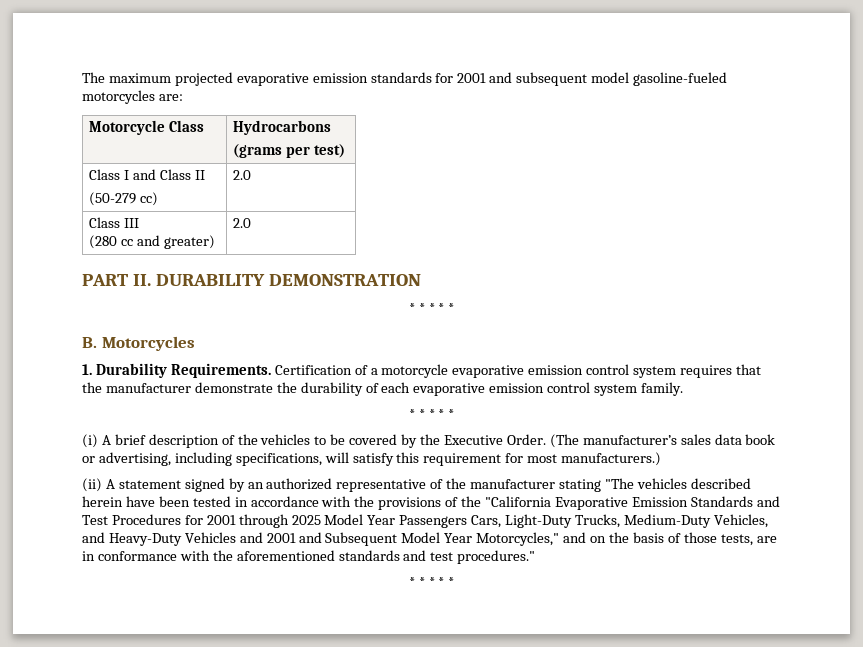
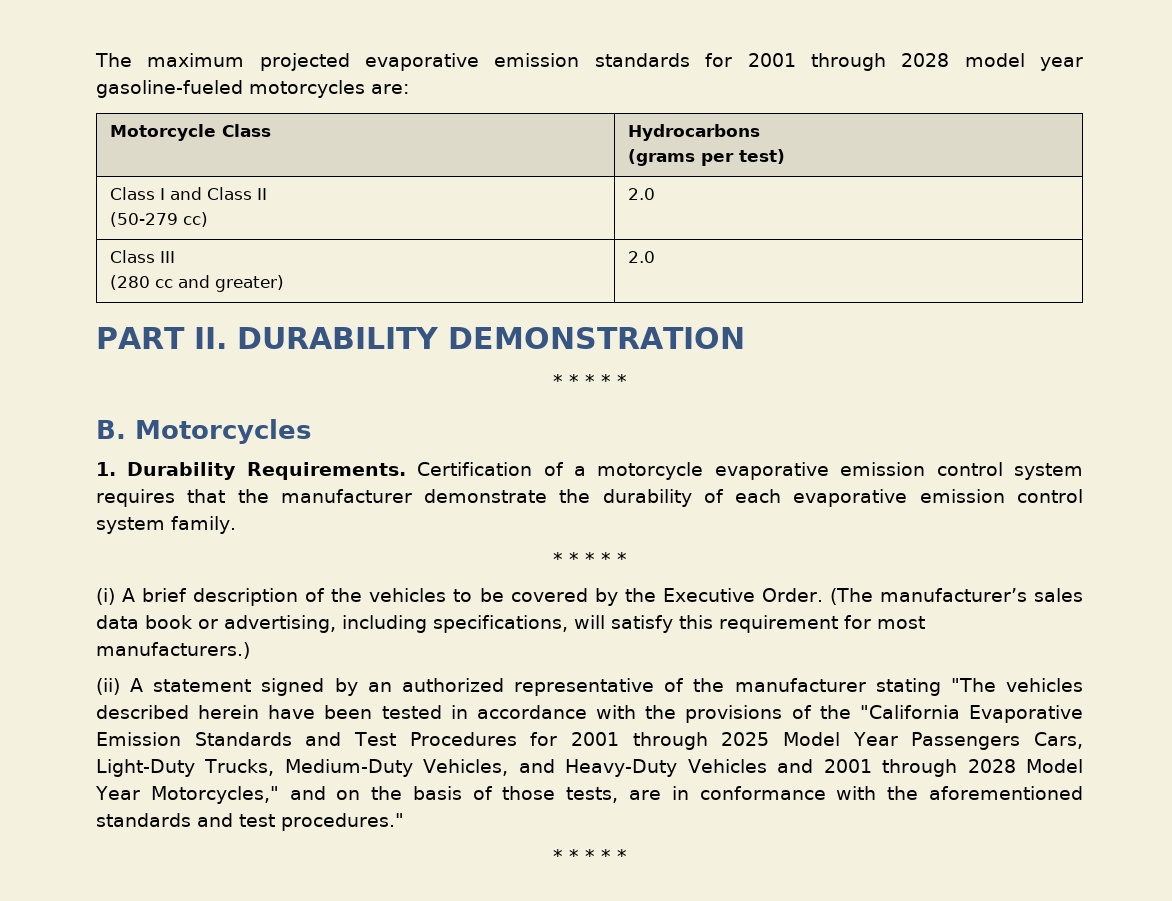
- The maximum projected evaporative emission standards for 2001 and subsequent model gasoline-fueled motorcycles are:
+ The maximum projected evaporative emission standards for 2001 through 2028 model year gasoline-fueled motorcycles are:
- (ii) A statement signed by an authorized representative of the manufacturer stating "The vehicles described herein have been tested in accordance with the provisions of the "California Evaporative Emission Standards and Test Procedures for 2001 through 2025 Model Year Passengers Cars, Light-Duty Trucks, Medium-Duty Vehicles, and Heavy-Duty Vehicles and 2001 and Subsequent Model Year Motorcycles," and on the basis of those tests, are in conformance with the aforementioned standards and test procedures."
+ (ii) A statement signed by an authorized representative of the manufacturer stating "The vehicles described herein have been tested in accordance with the provisions of the "California Evaporative Emission Standards and Test Procedures for 2001 through 2025 Model Year Passengers Cars, Light-Duty Trucks, Medium-Duty Vehicles, and Heavy-Duty Vehicles and 2001 through 2028 Model Year Motorcycles," and on the basis of those tests, are in conformance with the aforementioned standards and test procedures."

